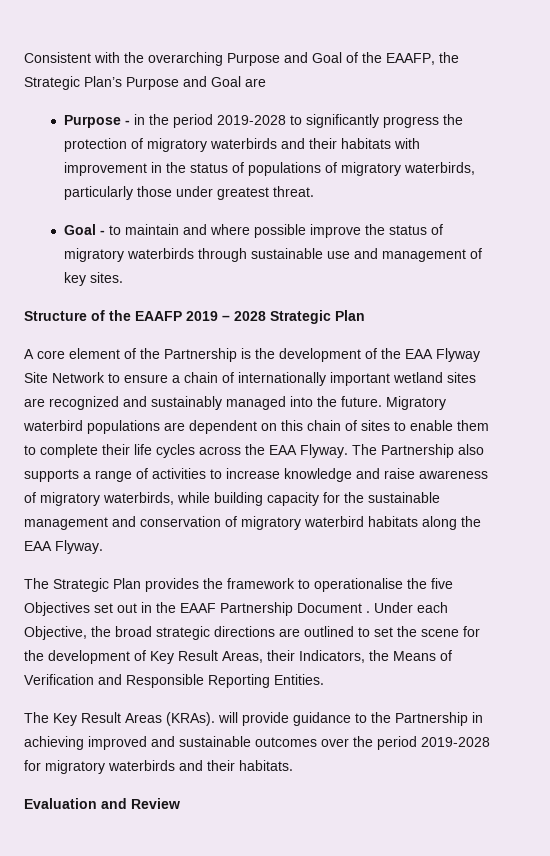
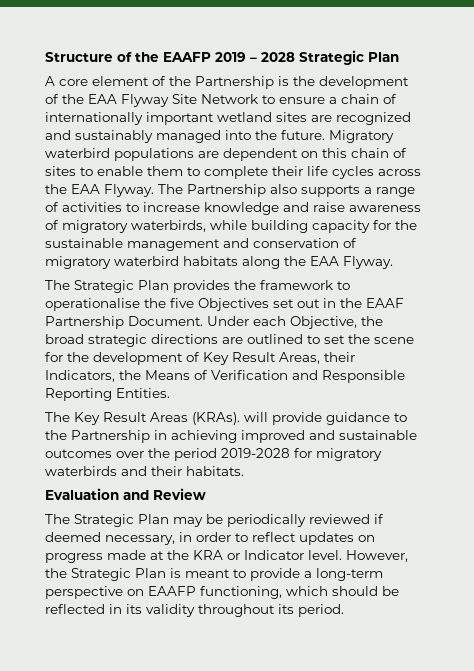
- Consistent with the overarching Purpose and Goal of the EAAFP, the Strategic Plan’s Purpose and Goal are
- Purpose - in the period 2019-2028 to significantly progress the protection of migratory waterbirds and their habitats with improvement in the status of populations of migratory waterbirds, particularly those under greatest threat.
- Goal - to maintain and where possible improve the status of migratory waterbirds through sustainable use and management of key sites.
- The Strategic Plan provides the framework to operationalise the five Objectives set out in the EAAF Partnership Document .
+ The Strategic Plan provides the framework to operationalise the five Objectives set out in the EAAF Partnership Document.
+ The Strategic Plan may be periodically reviewed if deemed necessary, in order to reflect updates on progress made at the KRA or Indicator level. However, the Strategic Plan is meant to provide a long-term perspective on EAAFP functioning, which should be reflected in its validity throughout its period.

